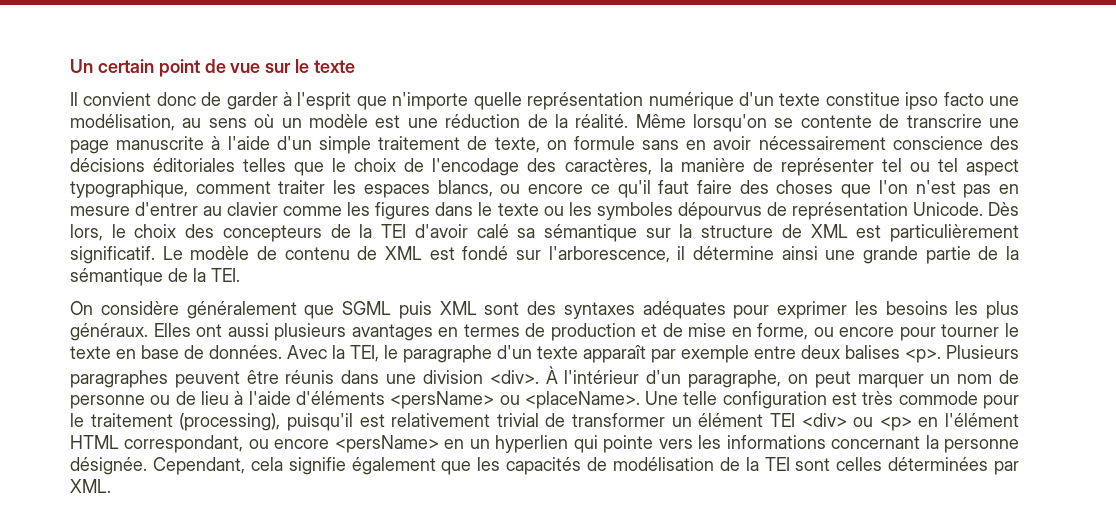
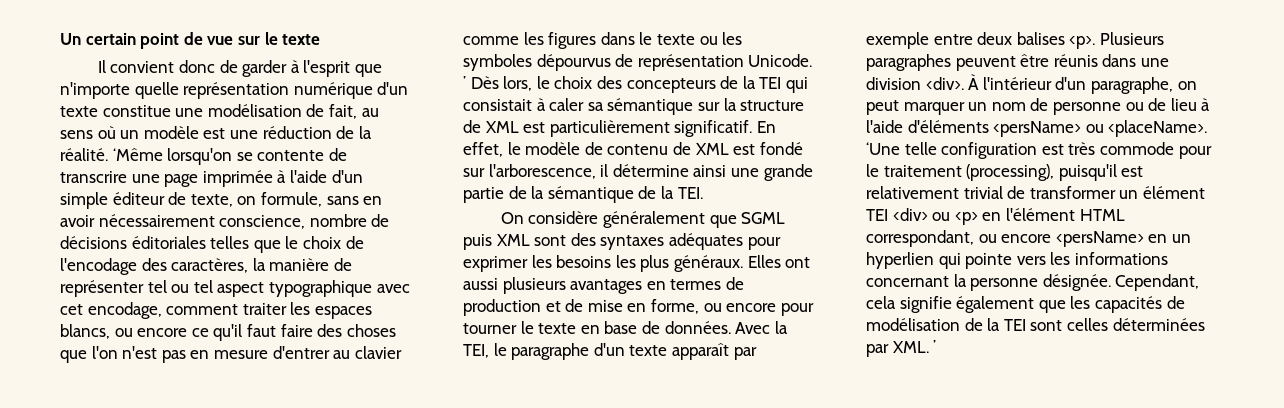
- Il convient donc de garder à l'esprit que n'importe quelle représentation numérique d'un texte constitue ipso facto une modélisation, au sens où un modèle est une réduction de la réalité.
+ Il convient donc de garder à l'esprit que n'importe quelle représentation numérique d'un texte constitue une modélisation de fait, au sens où un modèle est une réduction de la réalité.
- Même lorsqu'on se contente de transcrire une page manuscrite à l'aide d'un simple traitement de texte, on formule sans en avoir nécessairement conscience des décisions éditoriales telles que le choix de l'encodage des caractères, la manière de représenter tel ou tel aspect typographique, comment traiter les espaces blancs, ou encore ce qu'il faut faire des choses que l'on n'est pas en mesure d'entrer au clavier comme les figures dans le texte ou les symboles dépourvus de représentation Unicode. Dès lors, le choix des concepteurs de la TEI d'avoir calé sa sémantique sur la structure de XML est particulièrement significatif.
+ ‘Même lorsqu'on se contente de transcrire une page imprimée à l'aide d'un simple éditeur de texte, on formule, sans en avoir nécessairement conscience, nombre de décisions éditoriales telles que le choix de l'encodage des caractères, la manière de représenter tel ou tel aspect typographique avec cet encodage, comment traiter les espaces blancs, ou encore ce qu'il faut faire des choses que l'on n'est pas en mesure d'entrer au clavier comme les figures dans le texte ou les symboles dépourvus de représentation Unicode. ’ Dès lors, le choix des concepteurs de la TEI qui consistait à caler sa sémantique sur la structure de XML est particulièrement significatif.
- Le modèle de contenu de XML est fondé sur l'arborescence, il détermine ainsi une grande partie de la sémantique de la TEI.
+ En effet, le modèle de contenu de XML est fondé sur l'arborescence, il détermine ainsi une grande partie de la sémantique de la TEI.
- Une telle configuration est très commode pour le traitement (processing), puisqu'il est relativement trivial de transformer un élément TEI <div> ou <p> en l'élément HTML correspondant, ou encore <persName> en un hyperlien qui pointe vers les informations concernant la personne désignée.
+ ‘Une telle configuration est très commode pour le traitement (processing), puisqu'il est relativement trivial de transformer un élément TEI <div> ou <p> en l'élément HTML correspondant, ou encore <persName> en un hyperlien qui pointe vers les informations concernant la personne désignée.
- Cependant, cela signifie également que les capacités de modélisation de la TEI sont celles déterminées par XML.
+ Cependant, cela signifie également que les capacités de modélisation de la TEI sont celles déterminées par XML. ’

